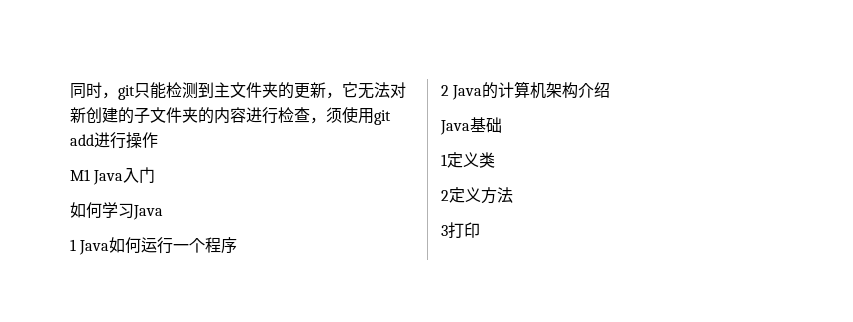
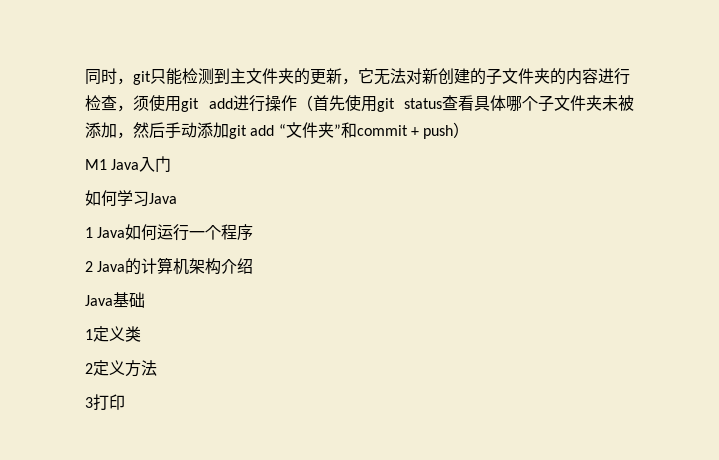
- 同时，git只能检测到主文件夹的更新，它无法对新创建的子文件夹的内容进行检查，须使用git add进行操作
+ 同时，git只能检测到主文件夹的更新，它无法对新创建的子文件夹的内容进行检查，须使用git add进行操作（首先使用git status查看具体哪个子文件夹未被添加，然后手动添加git add “文件夹”和commit + push）

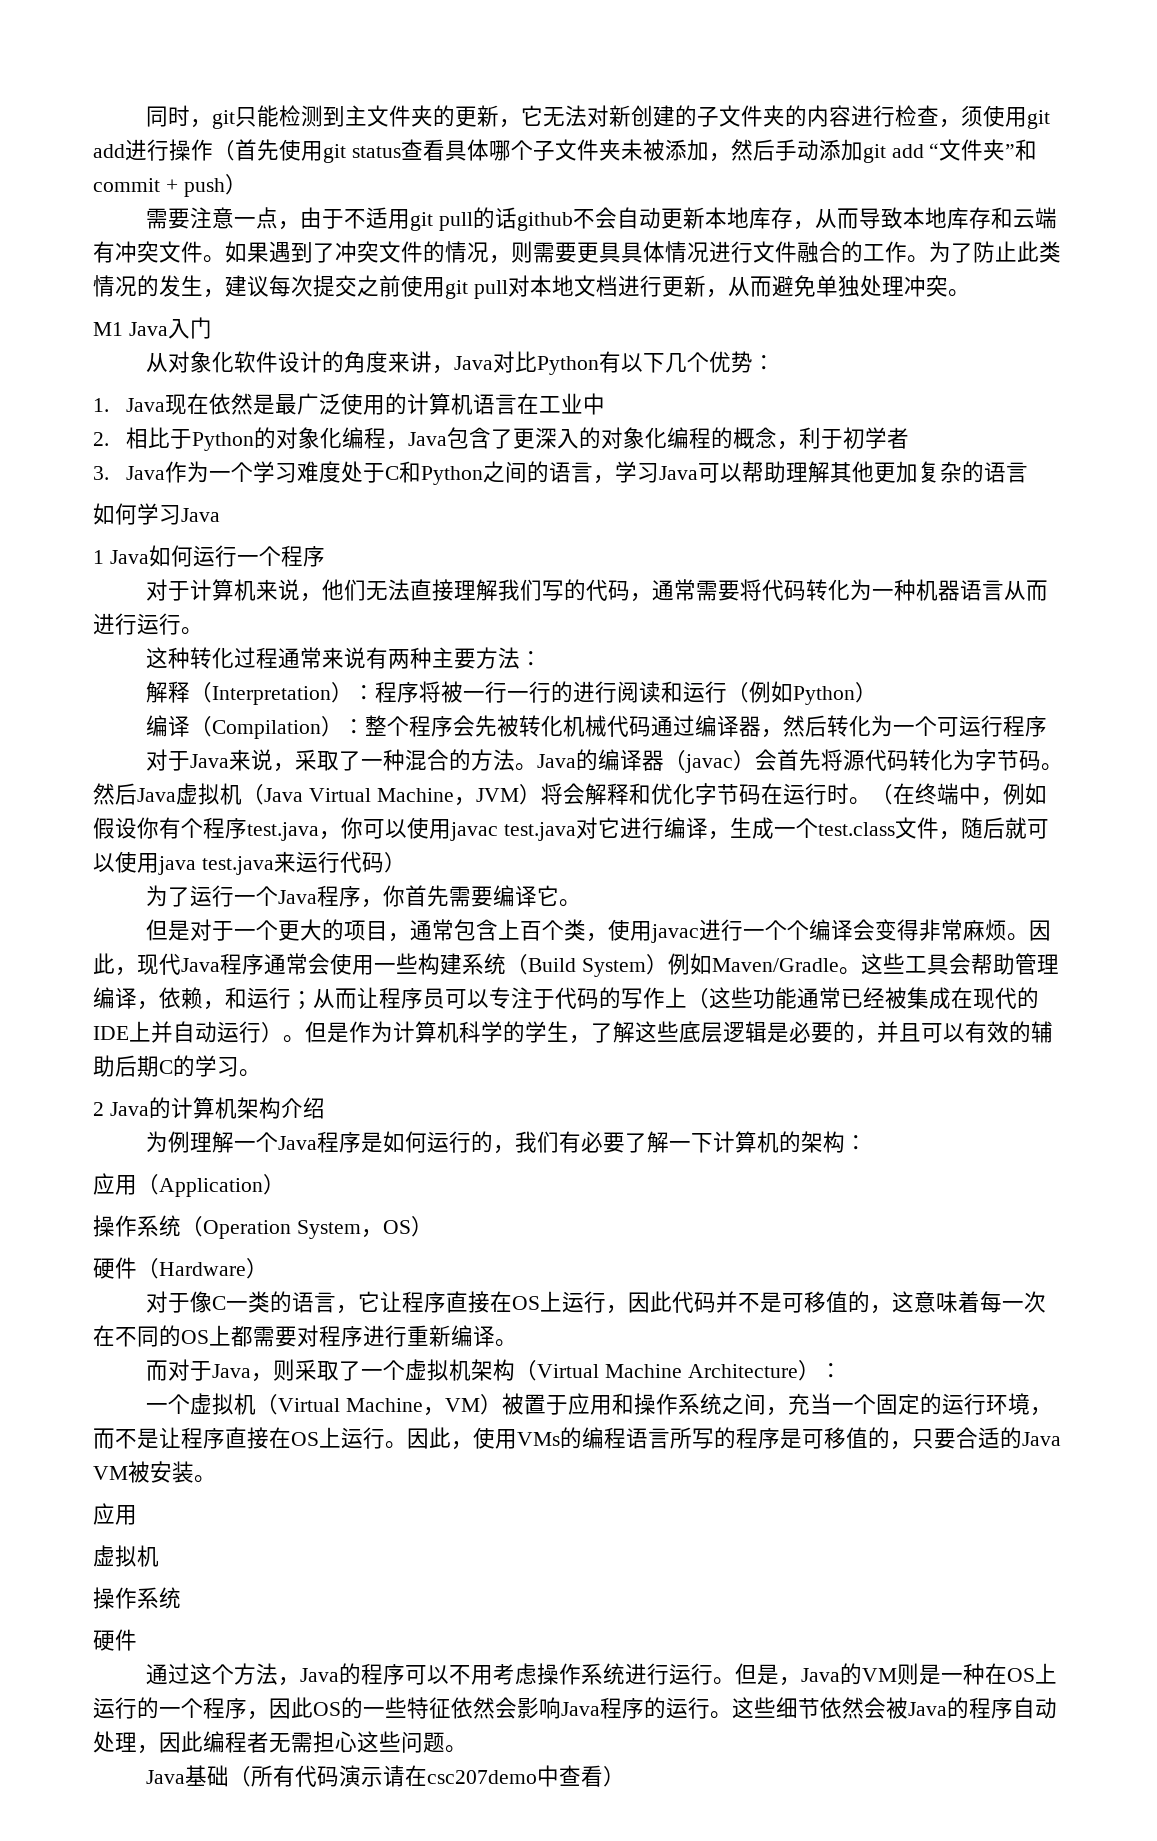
+ 需要注意一点，由于不适用git pull的话github不会自动更新本地库存，从而导致本地库存和云端有冲突文件。如果遇到了冲突文件的情况，则需要更具具体情况进行文件融合的工作。为了防止此类情况的发生，建议每次提交之前使用git pull对本地文档进行更新，从而避免单独处理冲突。
  M1 Java入门
+ 从对象化软件设计的角度来讲，Java对比Python有以下几个优势：
+ 1. Java现在依然是最广泛使用的计算机语言在工业中
+ 2.相比于Python的对象化编程，Java包含了更深入的对象化编程的概念，利于初学者
+ 3. Java作为一个学习难度处于C和Python之间的语言，学习Java可以帮助理解其他更加复杂的语言
+ 对于计算机来说，他们无法直接理解我们写的代码，通常需要将代码转化为一种机器语言从而进行运行。
+ 这种转化过程通常来说有两种主要方法：
+ 解释（Interpretation）：程序将被一行一行的进行阅读和运行（例如Python）
+ 编译（Compilation）：整个程序会先被转化机械代码通过编译器，然后转化为一个可运行程序
+ 对于Java来说，采取了一种混合的方法。Java的编译器（javac）会首先将源代码转化为字节码。然后Java虚拟机（Java Virtual Machine，JVM）将会解释和优化字节码在运行时。（在终端中，例如假设你有个程序test.java，你可以使用javac test.java对它进行编译，生成一个test.class文件，随后就可以使用java test.java来运行代码）
+ 为了运行一个Java程序，你首先需要编译它。
+ 但是对于一个更大的项目，通常包含上百个类，使用javac进行一个个编译会变得非常麻烦。因此，现代Java程序通常会使用一些构建系统（Build System）例如Maven/Gradle。这些工具会帮助管理编译，依赖，和运行；从而让程序员可以专注于代码的写作上（这些功能通常已经被集成在现代的IDE上并自动运行）。但是作为计算机科学的学生，了解这些底层逻辑是必要的，并且可以有效的辅助后期C的学习。
- Java基础
- 1定义类
- 2定义方法
- 3打印
+ 为例理解一个Java程序是如何运行的，我们有必要了解一下计算机的架构：
+ 应用（Application）
+ 操作系统（Operation System，OS）
+ 硬件（Hardware）
+ 对于像C一类的语言，它让程序直接在OS上运行，因此代码并不是可移值的，这意味着每一次在不同的OS上都需要对程序进行重新编译。
+ 而对于Java，则采取了一个虚拟机架构（Virtual Machine Architecture）：
+ 一个虚拟机（Virtual Machine，VM）被置于应用和操作系统之间，充当一个固定的运行环境，而不是让程序直接在OS上运行。因此，使用VMs的编程语言所写的程序是可移值的，只要合适的Java VM被安装。
+ 应用
+ 虚拟机
+ 操作系统
+ 硬件
+ 通过这个方法，Java的程序可以不用考虑操作系统进行运行。但是，Java的VM则是一种在OS上运行的一个程序，因此OS的一些特征依然会影响Java程序的运行。这些细节依然会被Java的程序自动处理，因此编程者无需担心这些问题。
+ Java基础（所有代码演示请在csc207demo中查看）

